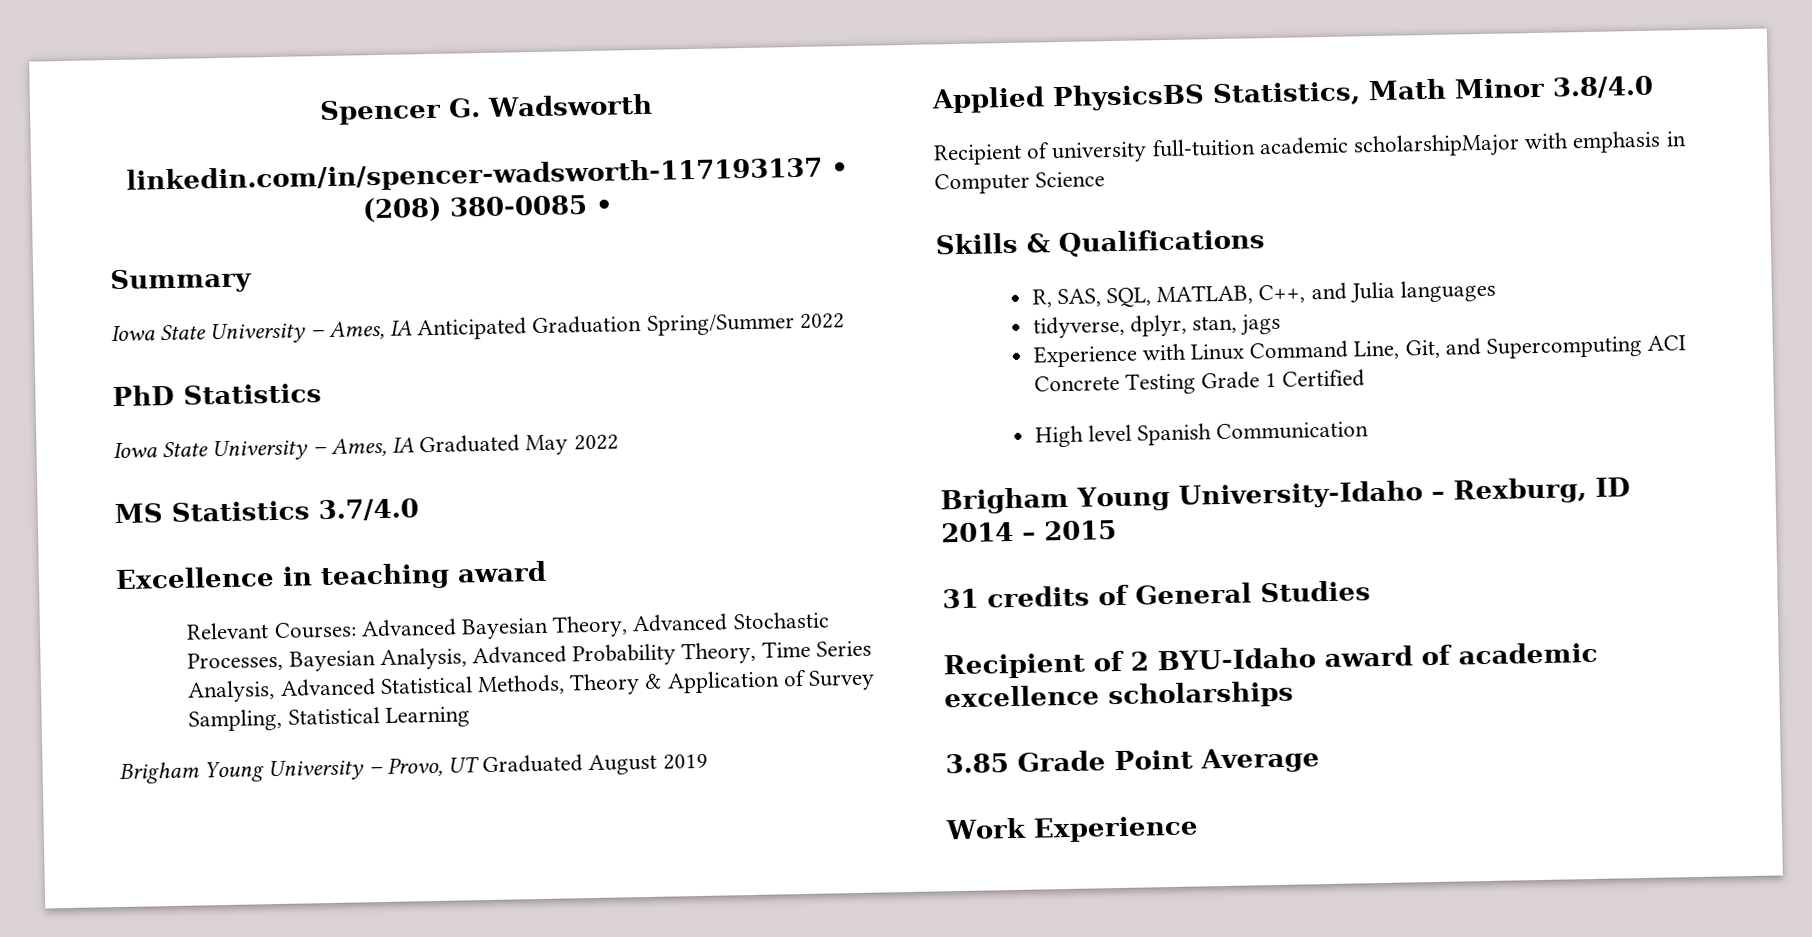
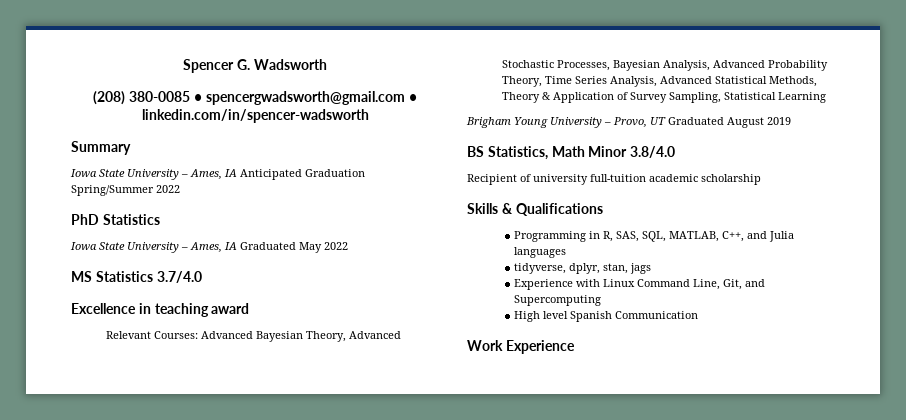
- linkedin.com/in/spencer-wadsworth-117193137 • (208) 380-0085 •
+ (208) 380-0085 • spencergwadsworth@gmail.com • linkedin.com/in/spencer-wadsworth
- Applied PhysicsBS Statistics, Math Minor 3.8/4.0
+ BS Statistics, Math Minor 3.8/4.0
- Recipient of university full-tuition academic scholarshipMajor with emphasis in Computer Science
+ Recipient of university full-tuition academic scholarship
- R, SAS, SQL, MATLAB, C++, and Julia languages
+ Programming in R, SAS, SQL, MATLAB, C++, and Julia languages
- Experience with Linux Command Line, Git, and Supercomputing ACI Concrete Testing Grade 1 Certified
+ Experience with Linux Command Line, Git, and Supercomputing
  High level Spanish Communication
- Brigham Young University-Idaho – Rexburg, ID 2014 – 2015
- 31 credits of General Studies
- Recipient of 2 BYU-Idaho award of academic excellence scholarships
- 3.85 Grade Point Average

